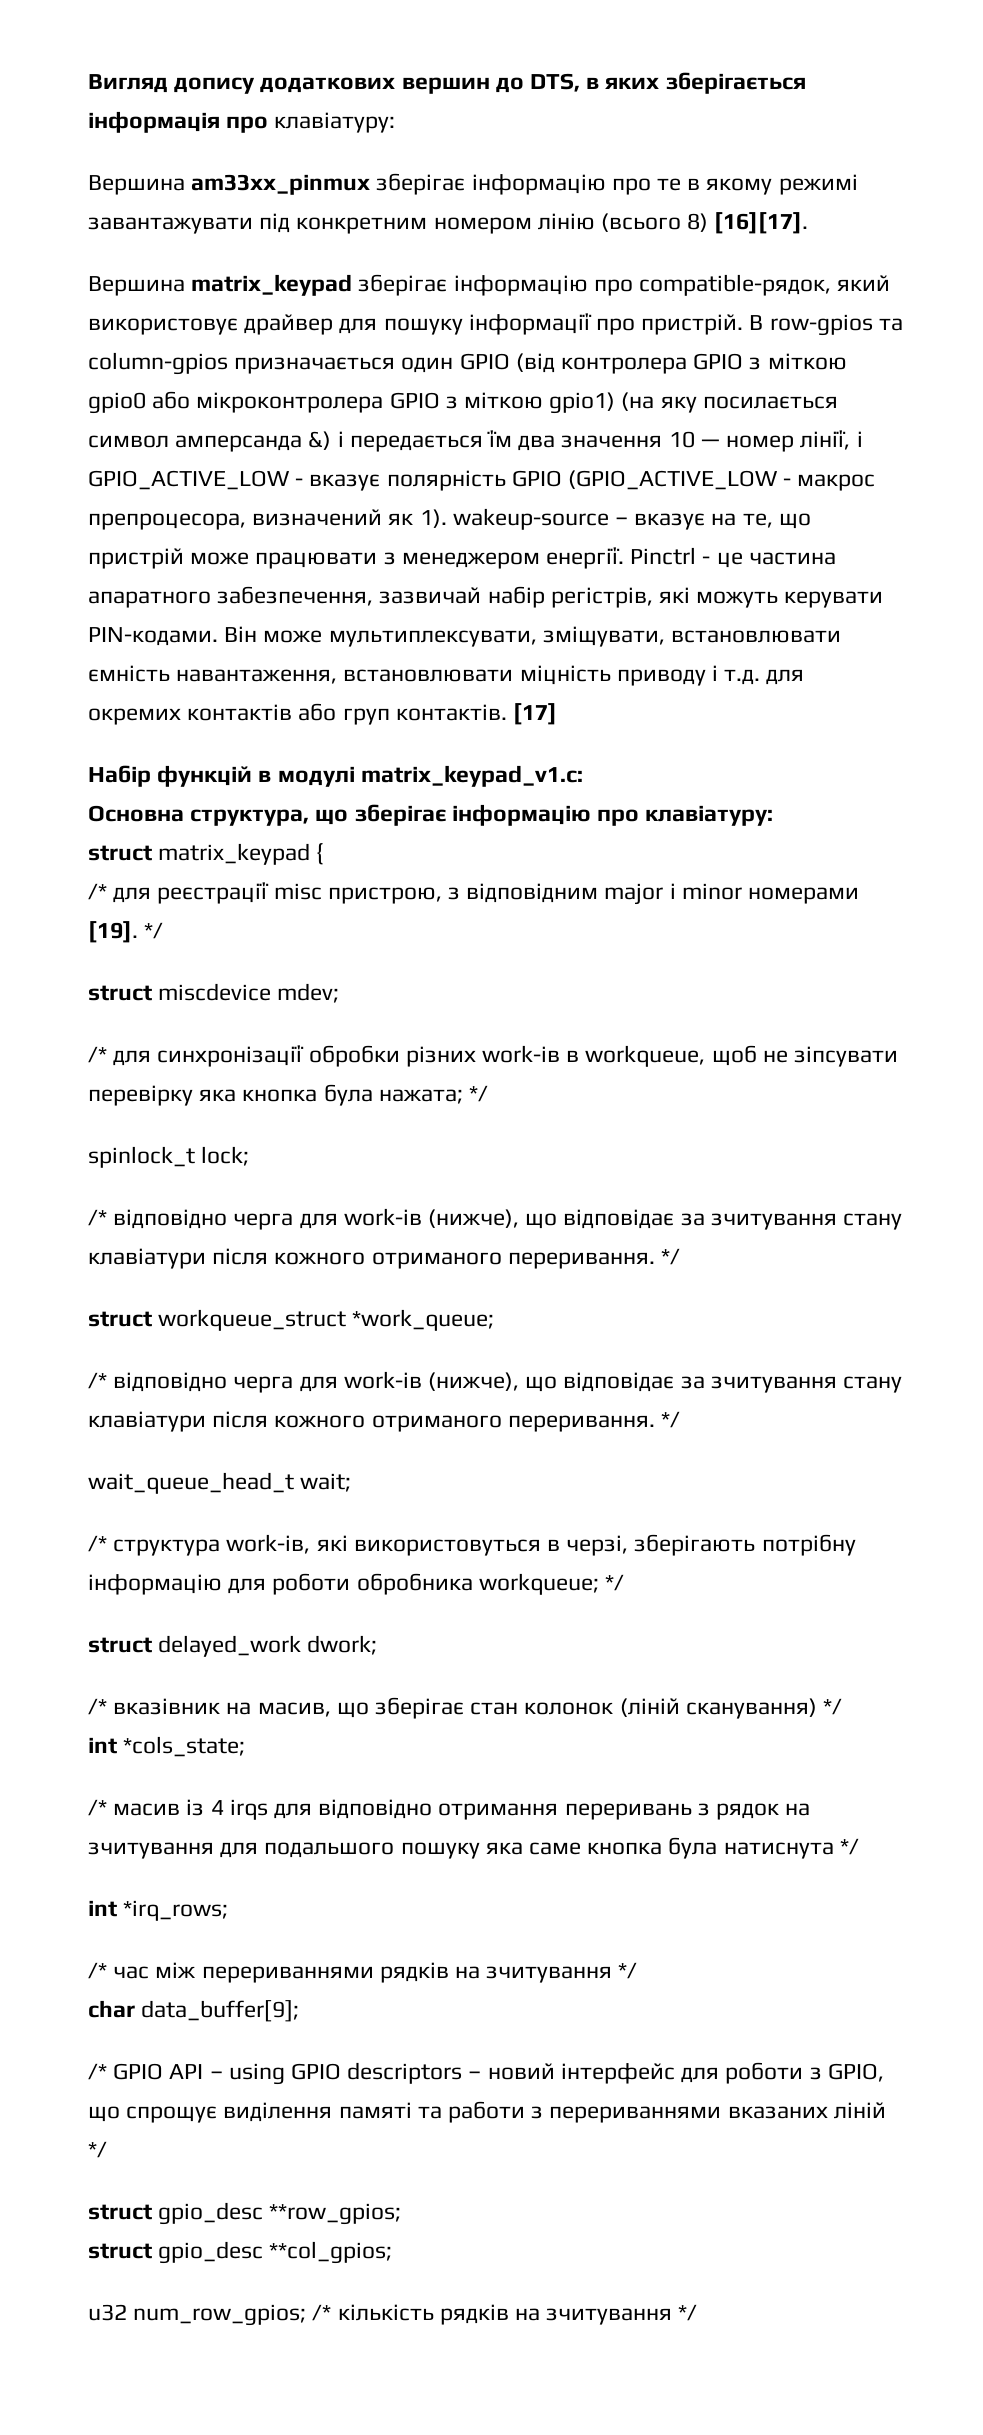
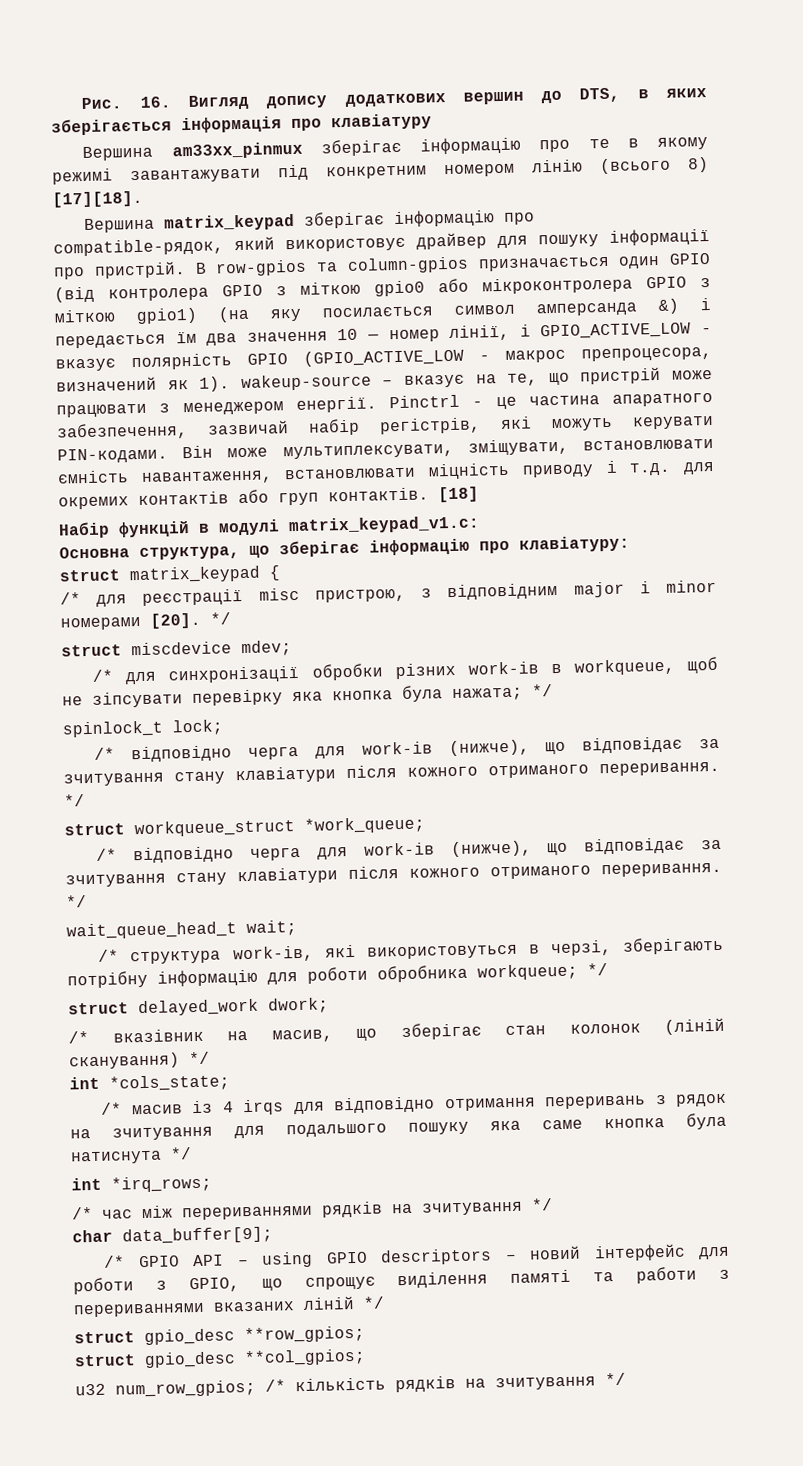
- Вигляд допису додаткових вершин до DTS, в яких зберігається інформація про клавіатуру:
+ Рис. 16. Вигляд допису додаткових вершин до DTS, в яких зберігається інформація про клавіатуру
- Вершина am33xx_pinmux зберігає інформацію про те в якому режимі завантажувати під конкретним номером лінію (всього 8) [16][17].
+ Вершина am33xx_pinmux зберігає інформацію про те в якому режимі завантажувати під конкретним номером лінію (всього 8) [17][18].
- [17]
+ [18]
- /* для реєстрації misc пристрою, з відповідним major і minor номерами [19].
+ /* для реєстрації misc пристрою, з відповідним major і minor номерами [20].

